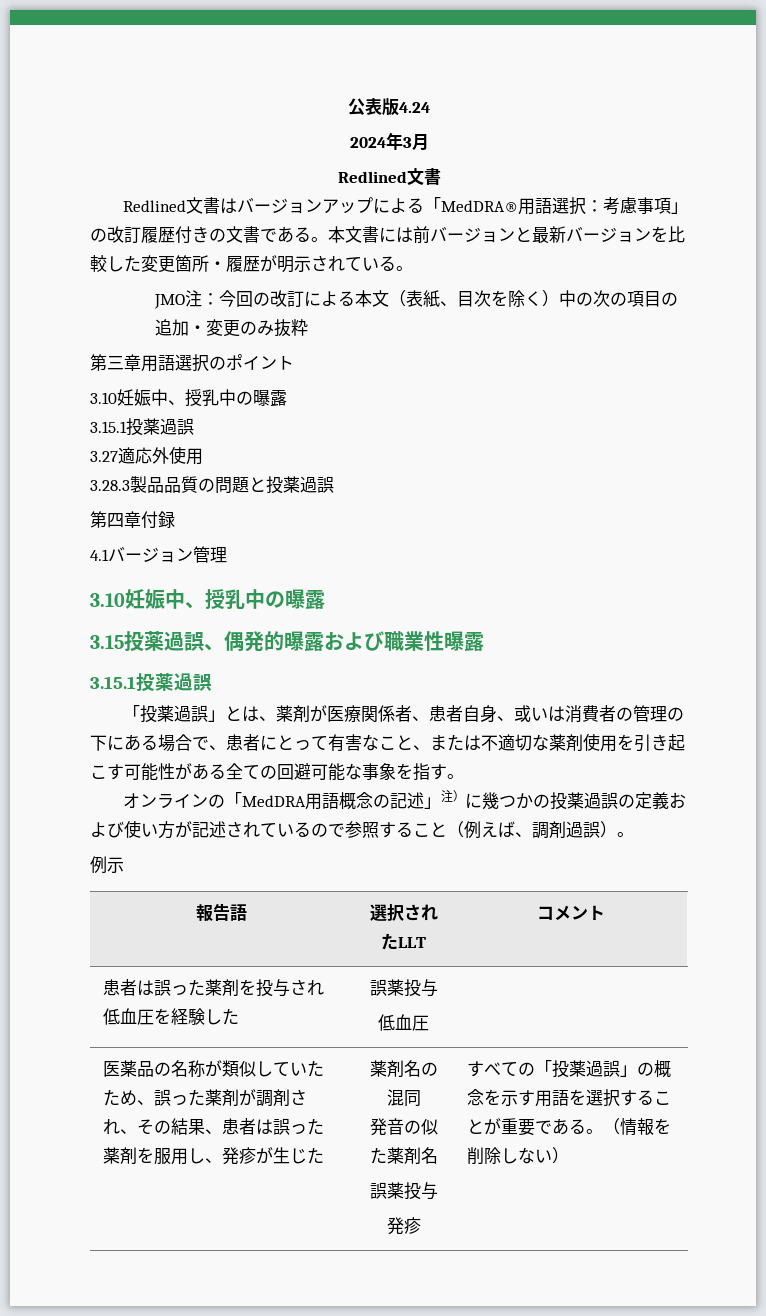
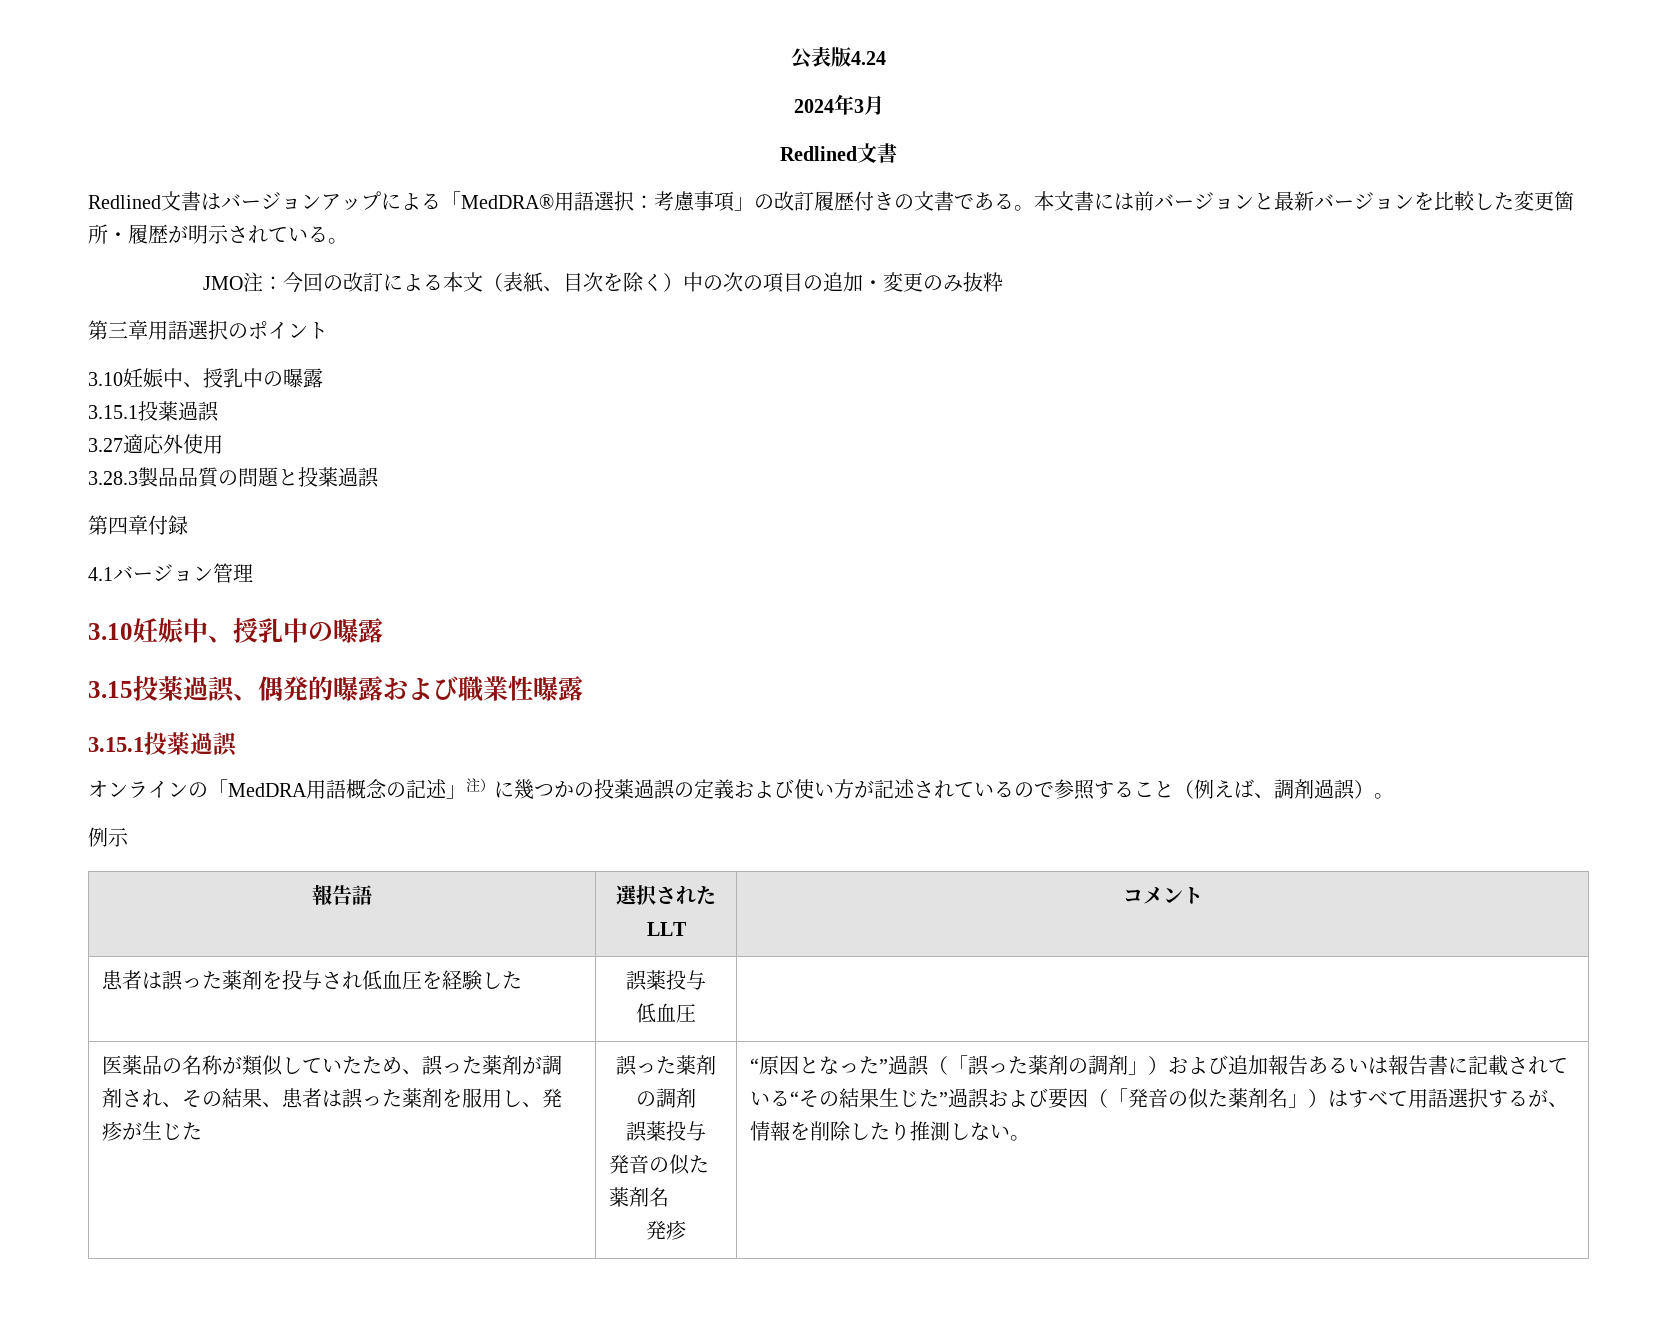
- 「投薬過誤」とは、薬剤が医療関係者、患者自身、或いは消費者の管理の下にある場合で、患者にとって有害なこと、または不適切な薬剤使用を引き起こす可能性がある全ての回避可能な事象を指す。
- 医薬品の名称が類似していたため、誤った薬剤が調剤され、その結果、患者は誤った薬剤を服用し、発疹が生じた | 薬剤名の混同
+ 医薬品の名称が類似していたため、誤った薬剤が調剤され、その結果、患者は誤った薬剤を服用し、発疹が生じた | 誤った薬剤の調剤
+ 誤薬投与
  発音の似た薬剤名
- 誤薬投与
- すべての「投薬過誤」の概念を示す用語を選択することが重要である。（情報を削除しない）
+ “原因となった”過誤（「誤った薬剤の調剤」）および追加報告あるいは報告書に記載されている“その結果生じた”過誤および要因（「発音の似た薬剤名」）はすべて用語選択するが、情報を削除したり推測しない。

